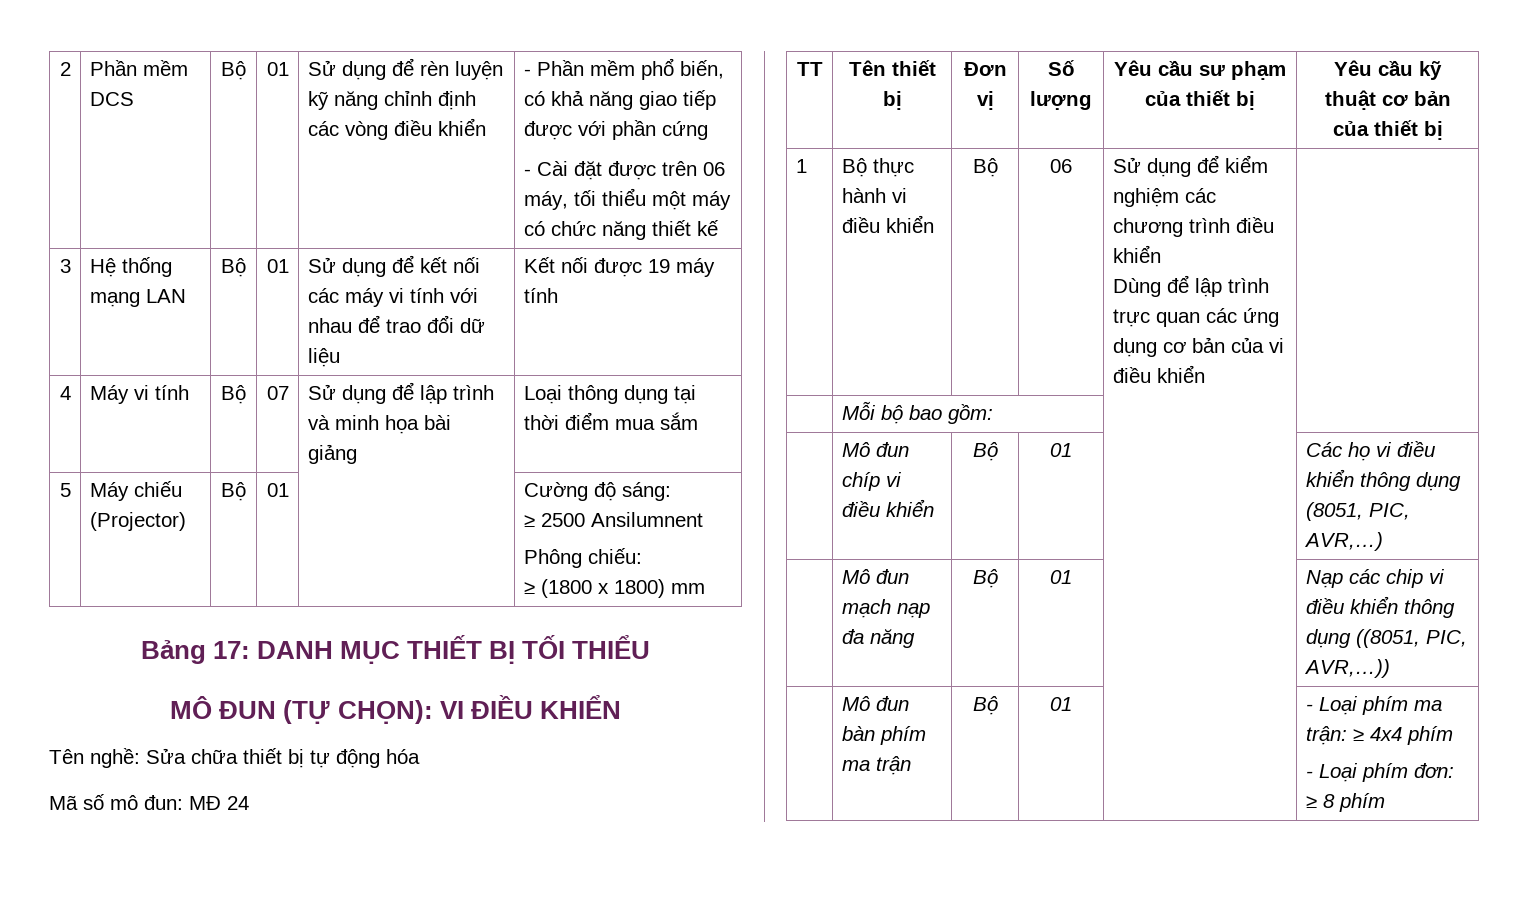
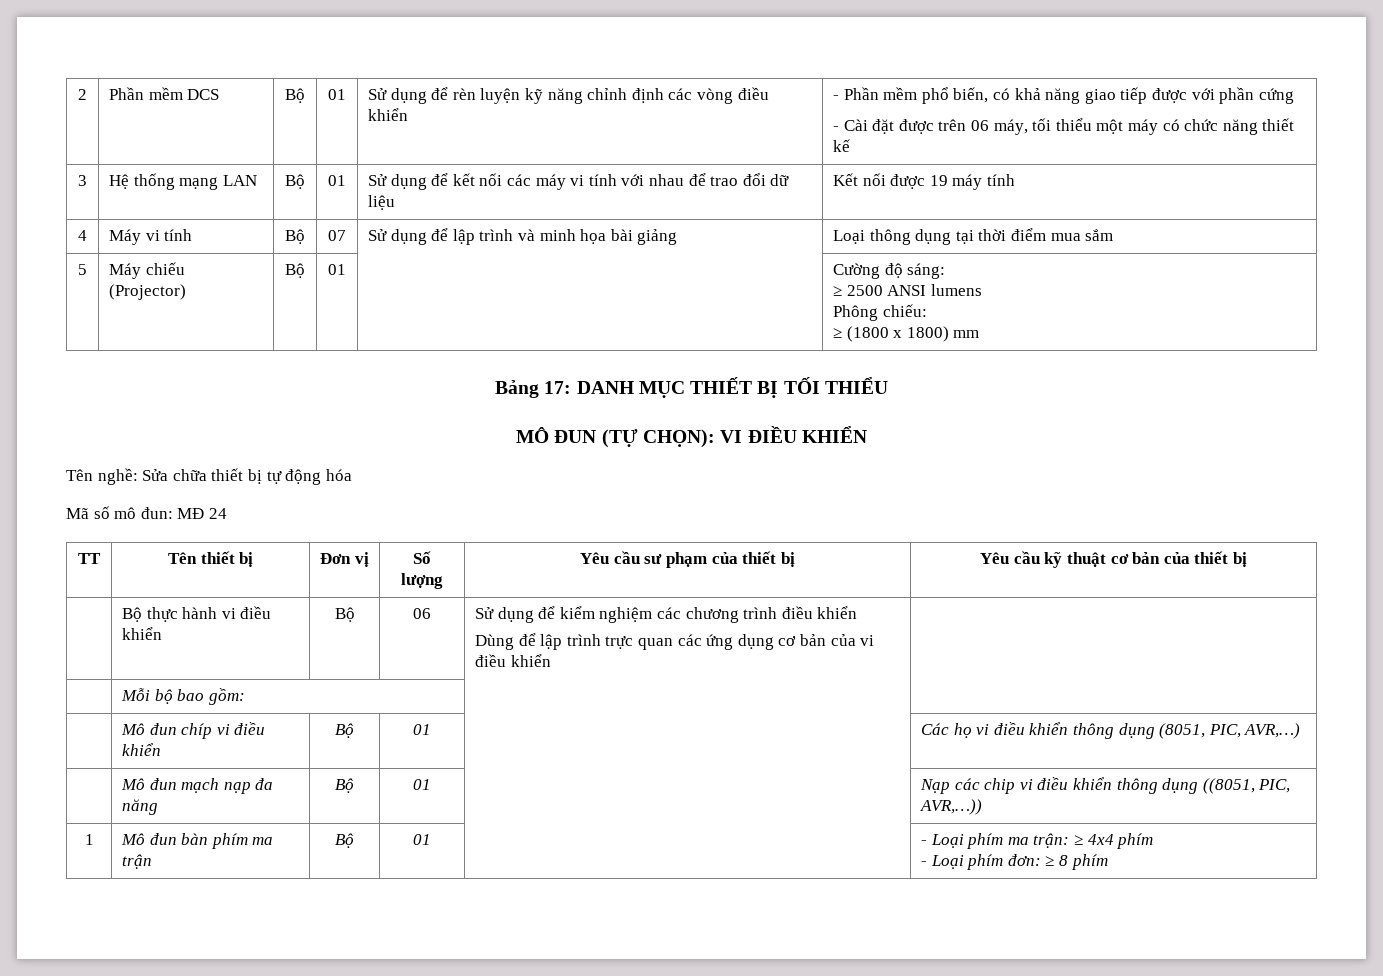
  5 | Máy chiếu (Projector) | Bộ | 01 | | Cường độ sáng:
- ≥ 2500 Ansilumnent
+ ≥ 2500 ANSI lumens
- 1 | Bộ thực hành vi điều khiển | Bộ | 06 | Sử dụng để kiểm nghiệm các chương trình điều khiển
+ | Bộ thực hành vi điều khiển | Bộ | 06 | Sử dụng để kiểm nghiệm các chương trình điều khiển
- | Mô đun bàn phím ma trận | Bộ | 01 | | - Loại phím ma trận: ≥ 4x4 phím
+ 1 | Mô đun bàn phím ma trận | Bộ | 01 | | - Loại phím ma trận: ≥ 4x4 phím

